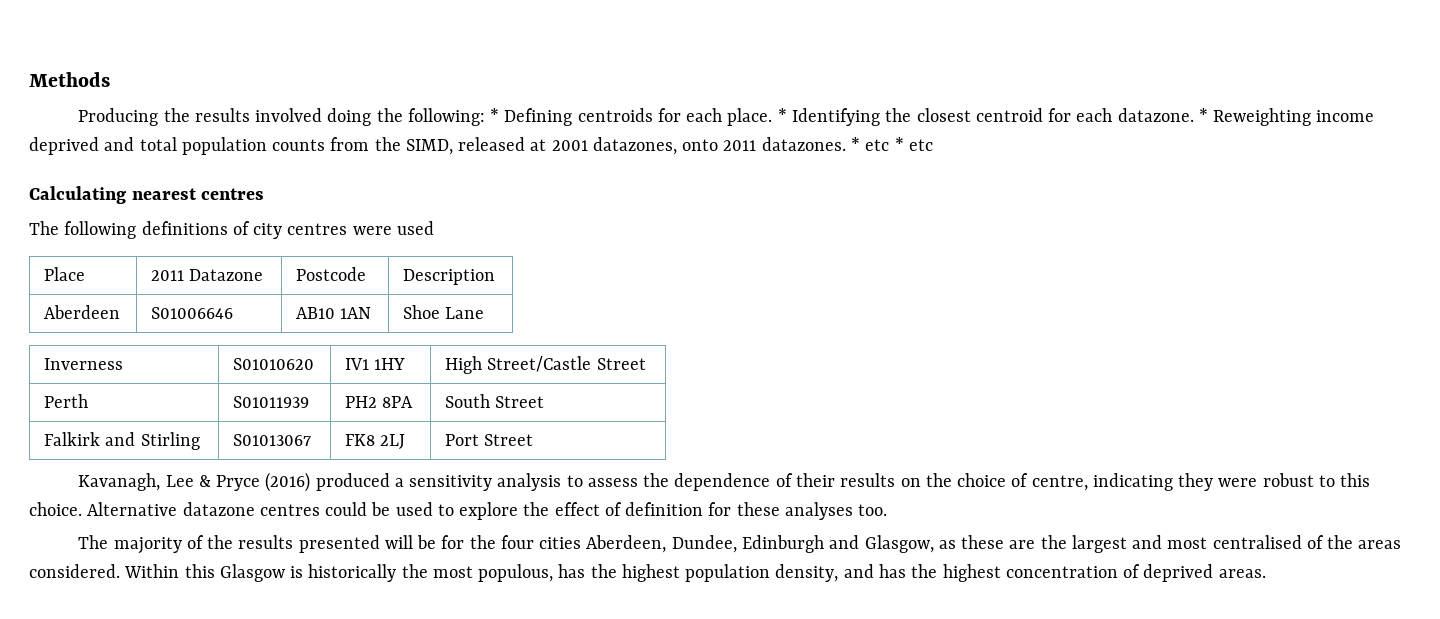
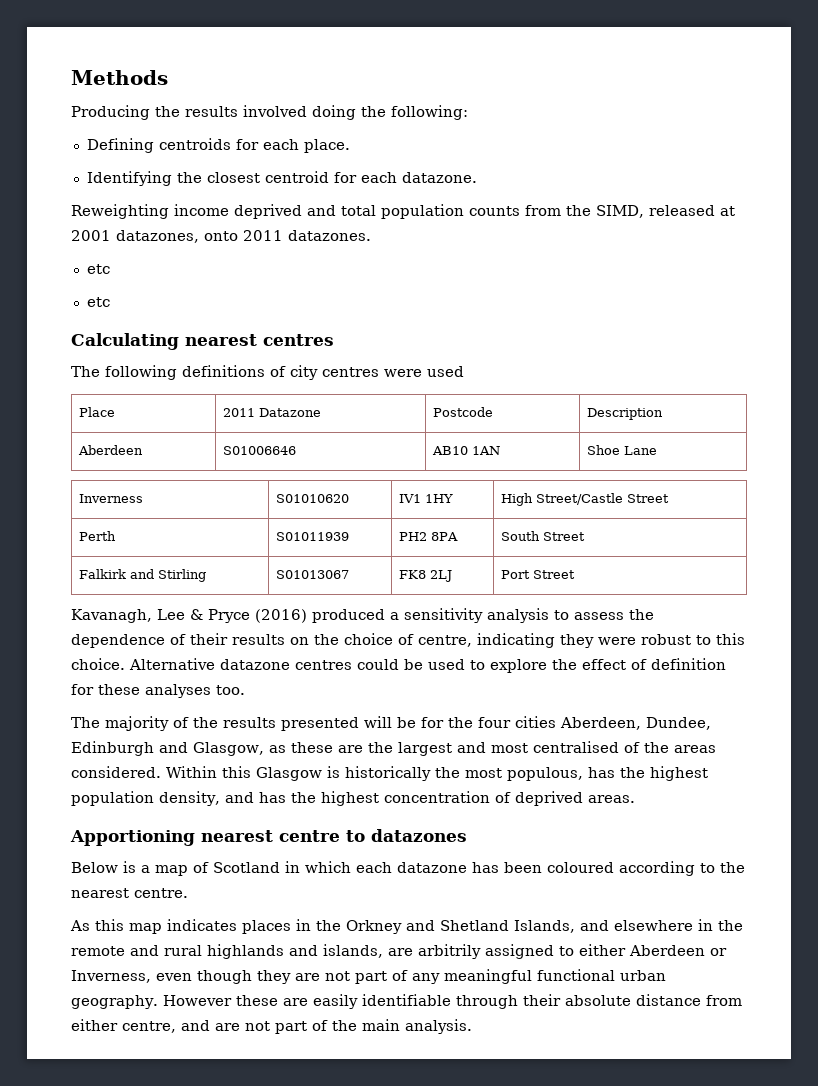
- Producing the results involved doing the following: * Defining centroids for each place. * Identifying the closest centroid for each datazone. * Reweighting income deprived and total population counts from the SIMD, released at 2001 datazones, onto 2011 datazones. * etc * etc
+ Producing the results involved doing the following:
+ Defining centroids for each place.
+ Identifying the closest centroid for each datazone.
+ Reweighting income deprived and total population counts from the SIMD, released at 2001 datazones, onto 2011 datazones.
+ etc
+ etc
+ Apportioning nearest centre to datazones
+ Below is a map of Scotland in which each datazone has been coloured according to the nearest centre.
+ As this map indicates places in the Orkney and Shetland Islands, and elsewhere in the remote and rural highlands and islands, are arbitrily assigned to either Aberdeen or Inverness, even though they are not part of any meaningful functional urban geography. However these are easily identifiable through their absolute distance from either centre, and are not part of the main analysis.

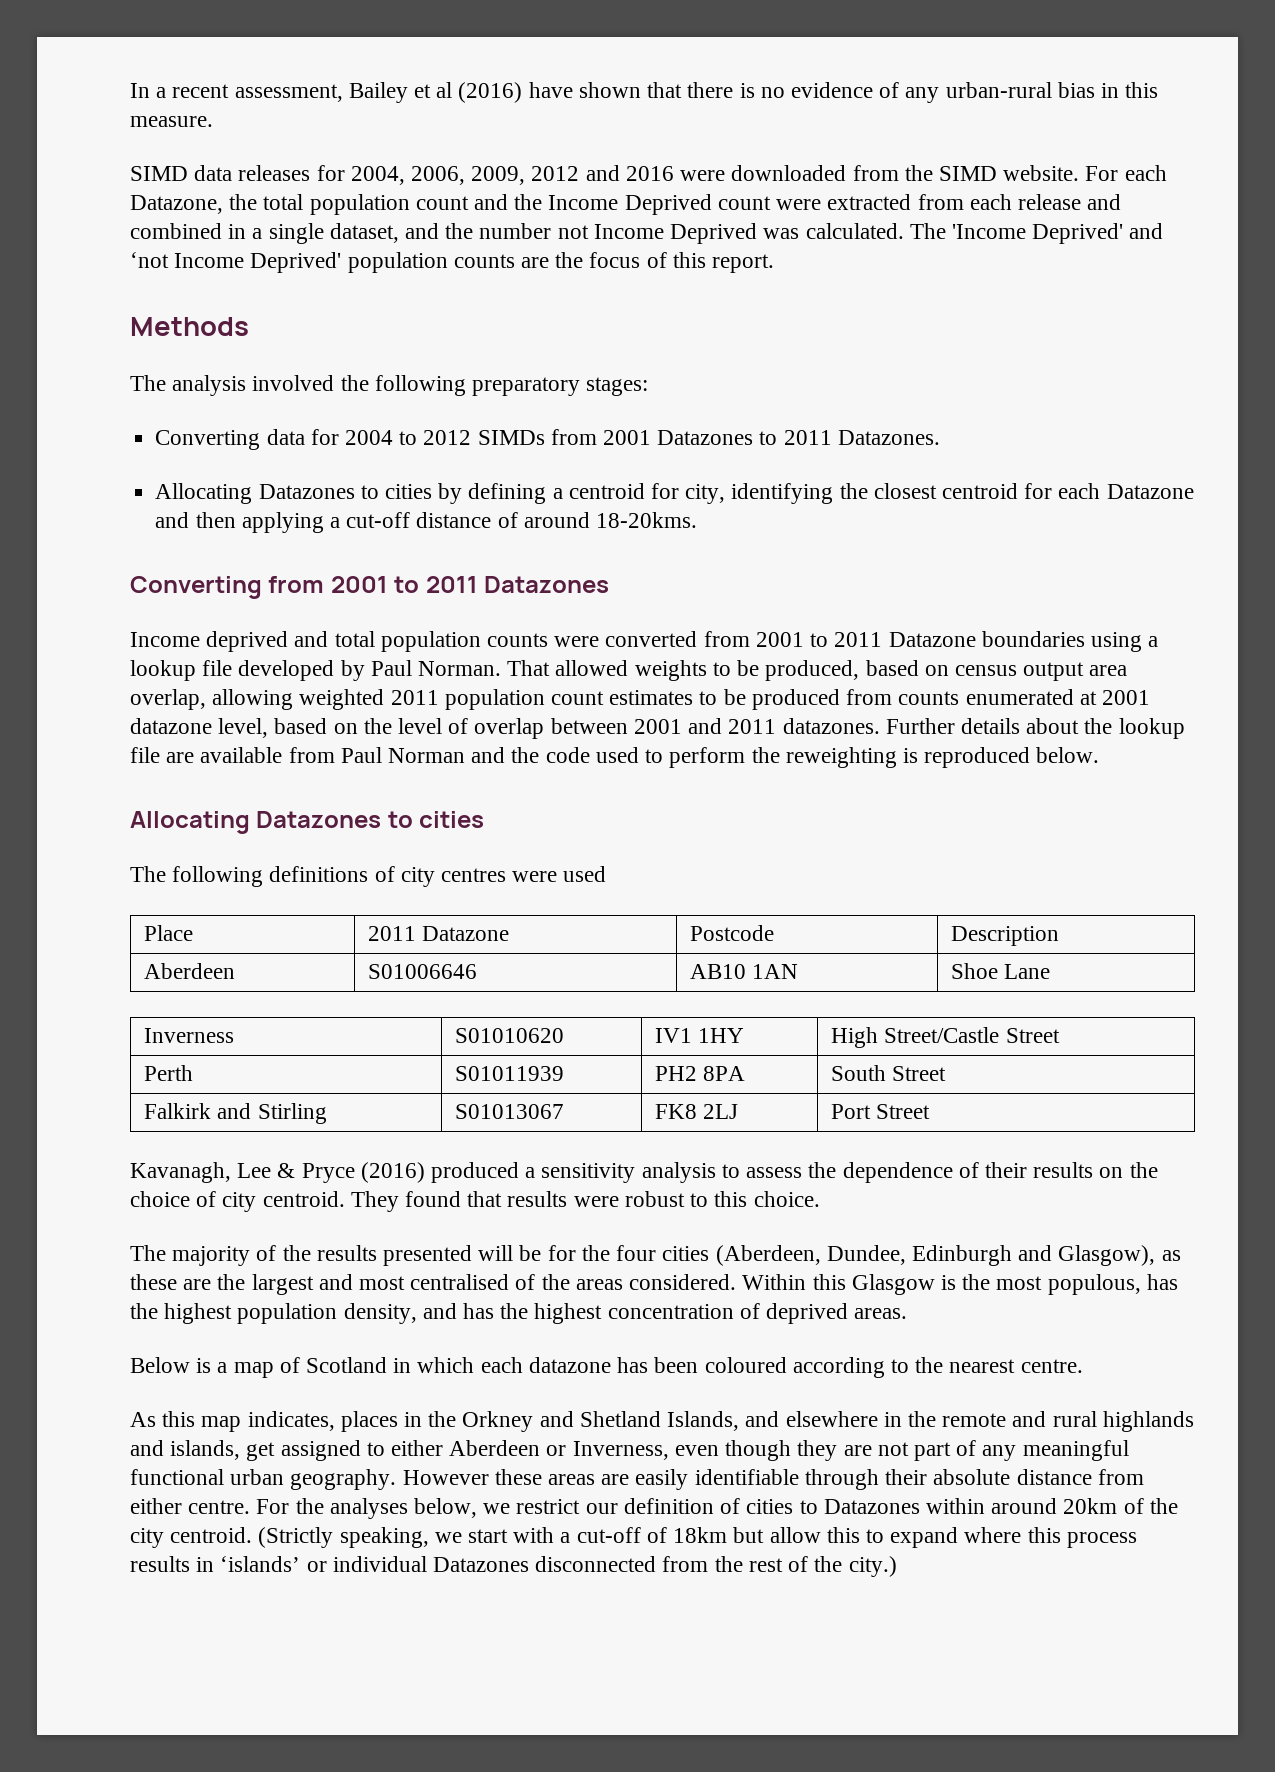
+ In a recent assessment, Bailey et al (2016) have shown that there is no evidence of any urban-rural bias in this measure.
+ SIMD data releases for 2004, 2006, 2009, 2012 and 2016 were downloaded from the SIMD website. For each Datazone, the total population count and the Income Deprived count were extracted from each release and combined in a single dataset, and the number not Income Deprived was calculated. The 'Income Deprived' and ‘not Income Deprived' population counts are the focus of this report.
  Methods
- Producing the results involved doing the following:
- Defining centroids for each place.
- Identifying the closest centroid for each datazone.
- Reweighting income deprived and total population counts from the SIMD, released at 2001 datazones, onto 2011 datazones.
- etc
- etc
- Calculating nearest centres
+ The analysis involved the following preparatory stages:
+ Converting data for 2004 to 2012 SIMDs from 2001 Datazones to 2011 Datazones.
+ Allocating Datazones to cities by defining a centroid for city, identifying the closest centroid for each Datazone and then applying a cut-off distance of around 18-20kms.
+ Converting from 2001 to 2011 Datazones
+ Income deprived and total population counts were converted from 2001 to 2011 Datazone boundaries using a lookup file developed by Paul Norman. That allowed weights to be produced, based on census output area overlap, allowing weighted 2011 population count estimates to be produced from counts enumerated at 2001 datazone level, based on the level of overlap between 2001 and 2011 datazones. Further details about the lookup file are available from Paul Norman and the code used to perform the reweighting is reproduced below.
+ Allocating Datazones to cities
- Kavanagh, Lee & Pryce (2016) produced a sensitivity analysis to assess the dependence of their results on the choice of centre, indicating they were robust to this choice. Alternative datazone centres could be used to explore the effect of definition for these analyses too.
+ Kavanagh, Lee & Pryce (2016) produced a sensitivity analysis to assess the dependence of their results on the choice of city centroid. They found that results were robust to this choice.
- The majority of the results presented will be for the four cities Aberdeen, Dundee, Edinburgh and Glasgow, as these are the largest and most centralised of the areas considered.
+ The majority of the results presented will be for the four cities (Aberdeen, Dundee, Edinburgh and Glasgow), as these are the largest and most centralised of the areas considered.
- Within this Glasgow is historically the most populous, has the highest population density, and has the highest concentration of deprived areas.
+ Within this Glasgow is the most populous, has the highest population density, and has the highest concentration of deprived areas.
- Apportioning nearest centre to datazones
- As this map indicates places in the Orkney and Shetland Islands, and elsewhere in the remote and rural highlands and islands, are arbitrily assigned to either Aberdeen or Inverness, even though they are not part of any meaningful functional urban geography.
+ As this map indicates, places in the Orkney and Shetland Islands, and elsewhere in the remote and rural highlands and islands, get assigned to either Aberdeen or Inverness, even though they are not part of any meaningful functional urban geography.
- However these are easily identifiable through their absolute distance from either centre, and are not part of the main analysis.
+ However these areas are easily identifiable through their absolute distance from either centre. For the analyses below, we restrict our definition of cities to Datazones within around 20km of the city centroid. (Strictly speaking, we start with a cut-off of 18km but allow this to expand where this process results in ‘islands’ or individual Datazones disconnected from the rest of the city.)

